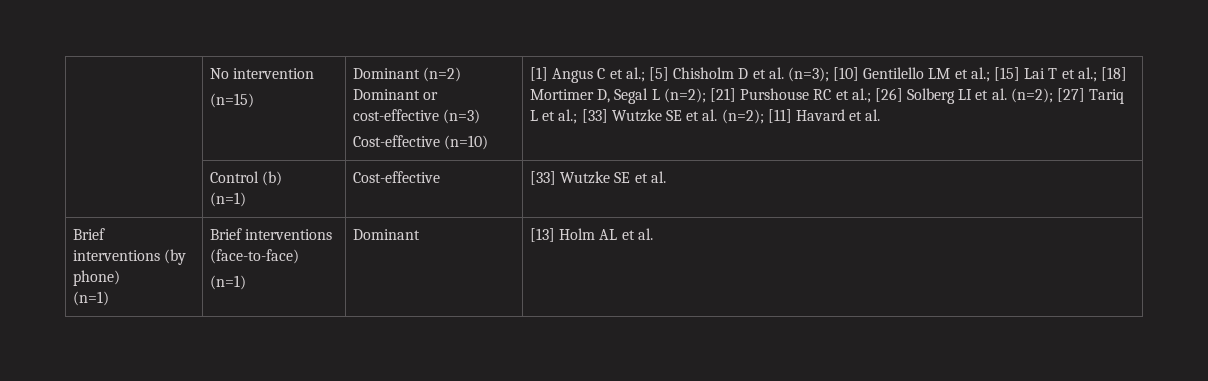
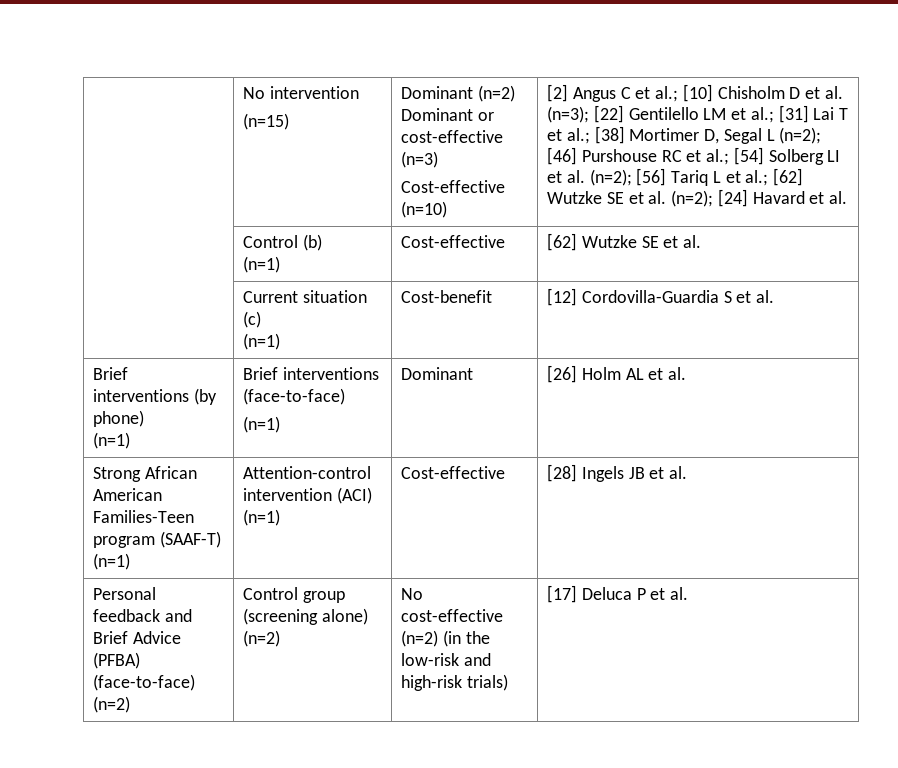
- [1] Angus C et al.; [5] Chisholm D et al. (n=3); [10] Gentilello LM et al.; [15] Lai T et al.; [18] Mortimer D, Segal L (n=2); [21] Purshouse RC et al.; [26] Solberg LI et al. (n=2); [27] Tariq L et al.; [33] Wutzke SE et al. (n=2); [11] Havard et al.
+ [2] Angus C et al.; [10] Chisholm D et al. (n=3); [22] Gentilello LM et al.; [31] Lai T et al.; [38] Mortimer D, Segal L (n=2); [46] Purshouse RC et al.; [54] Solberg LI et al. (n=2); [56] Tariq L et al.; [62] Wutzke SE et al. (n=2); [24] Havard et al.
  | Control (b)
- (n=1) | Cost-effective | [33] Wutzke SE et al.
+ (n=1) | Cost-effective | [62] Wutzke SE et al.
+ | Current situation (c)
+ (n=1) | Cost-benefit | [12] Cordovilla-Guardia S et al.
  Brief interventions (by phone)
  (n=1) | Brief interventions (face-to-face)
- (n=1) | Dominant | [13] Holm AL et al.
+ (n=1) | Dominant | [26] Holm AL et al.
+ Strong African American Families-Teen program (SAAF-T) (n=1) | Attention-control intervention (ACI) (n=1) | Cost-effective | [28] Ingels JB et al.
+ Personal feedback and Brief Advice (PFBA) (face-to-face) (n=2) | Control group (screening alone) (n=2) | No cost-effective (n=2) (in the low-risk and high-risk trials) | [17] Deluca P et al.

